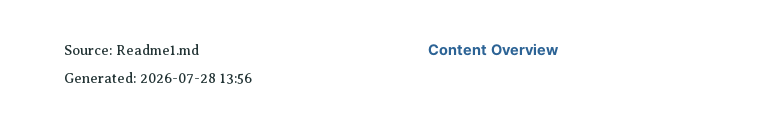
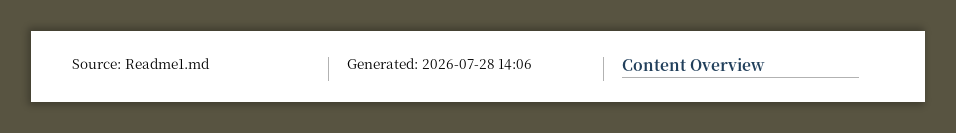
- Generated: 2026-07-28 13:56
+ Generated: 2026-07-28 14:06

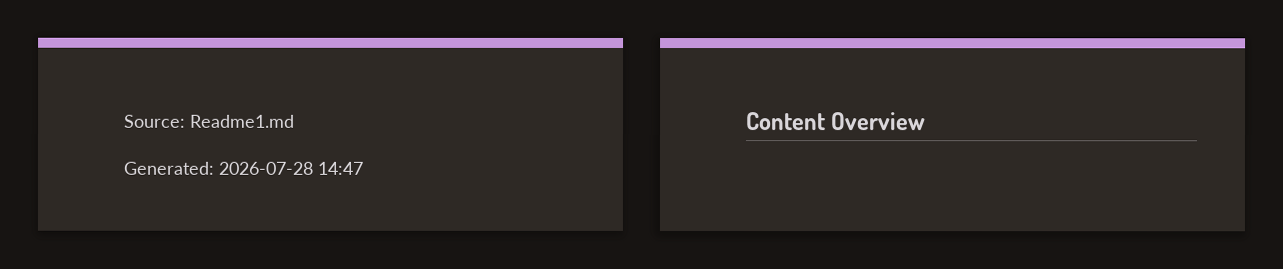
- Generated: 2026-07-28 14:06
+ Generated: 2026-07-28 14:47

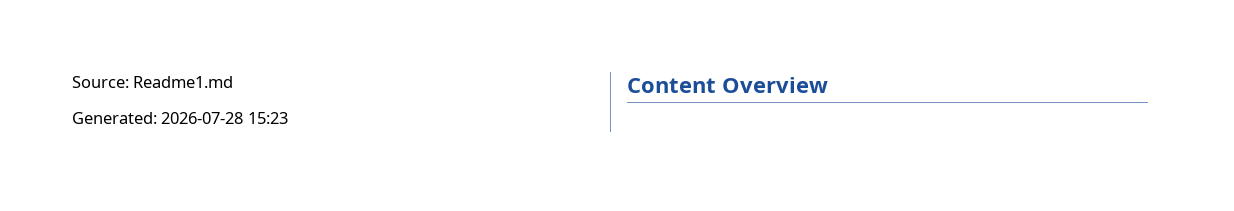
- Generated: 2026-07-28 14:47
+ Generated: 2026-07-28 15:23

